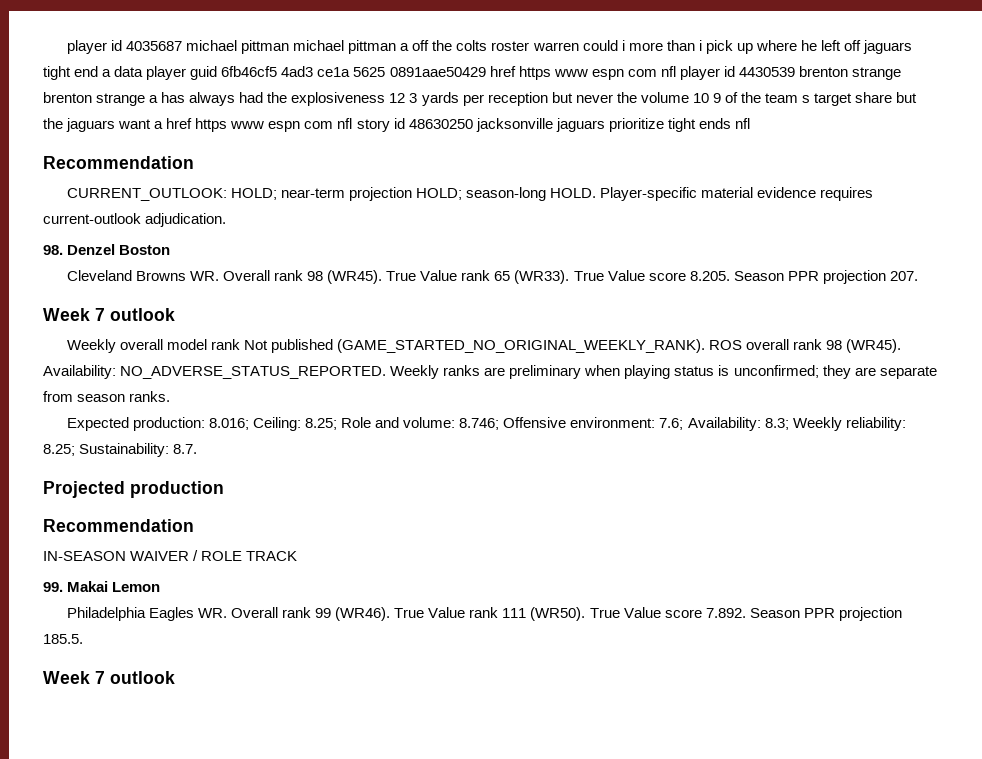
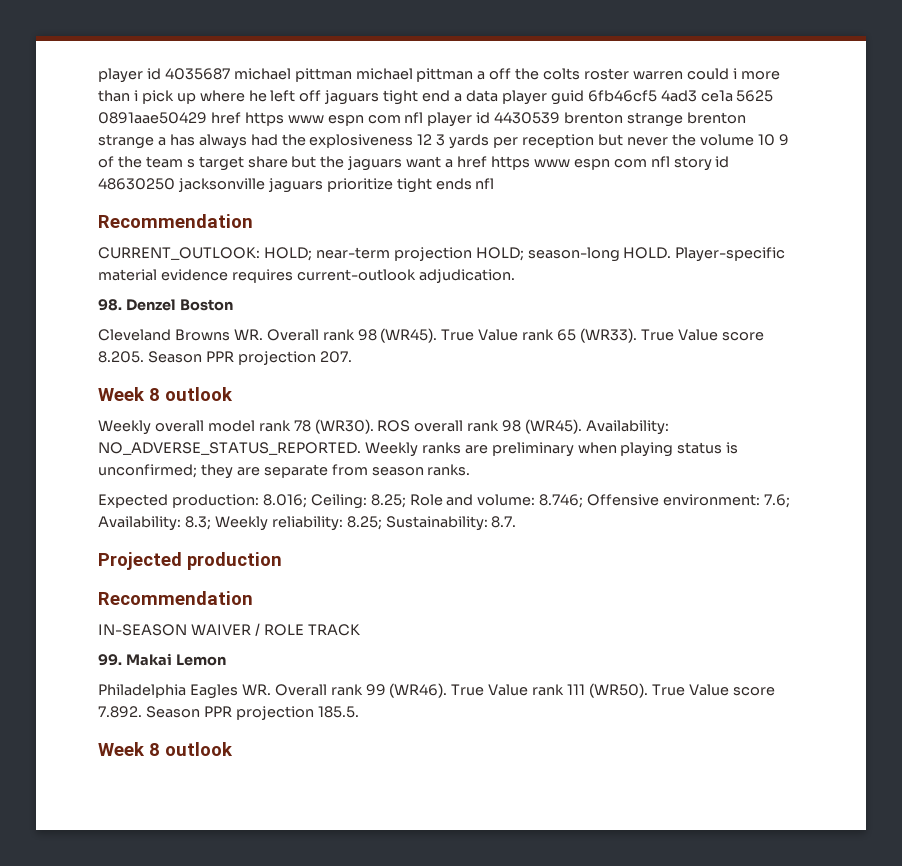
  True Value score 8.205. Season PPR projection 207.
- Week 7 outlook
+ Week 8 outlook
- Weekly overall model rank Not published (GAME_STARTED_NO_ORIGINAL_WEEKLY_RANK).
+ Weekly overall model rank 78 (WR30).
  True Value score 7.892. Season PPR projection 185.5.
- Week 7 outlook
+ Week 8 outlook

